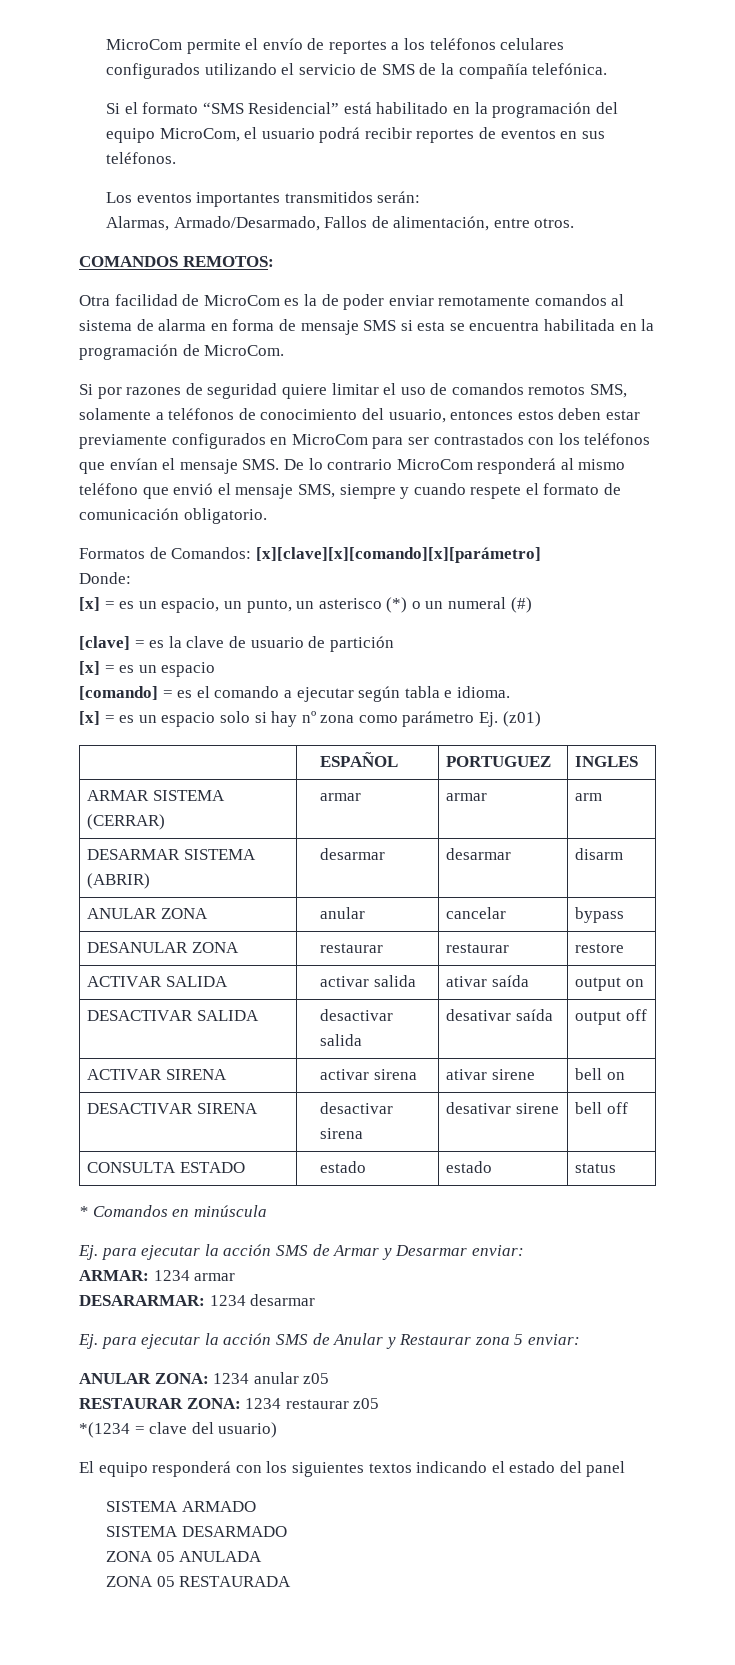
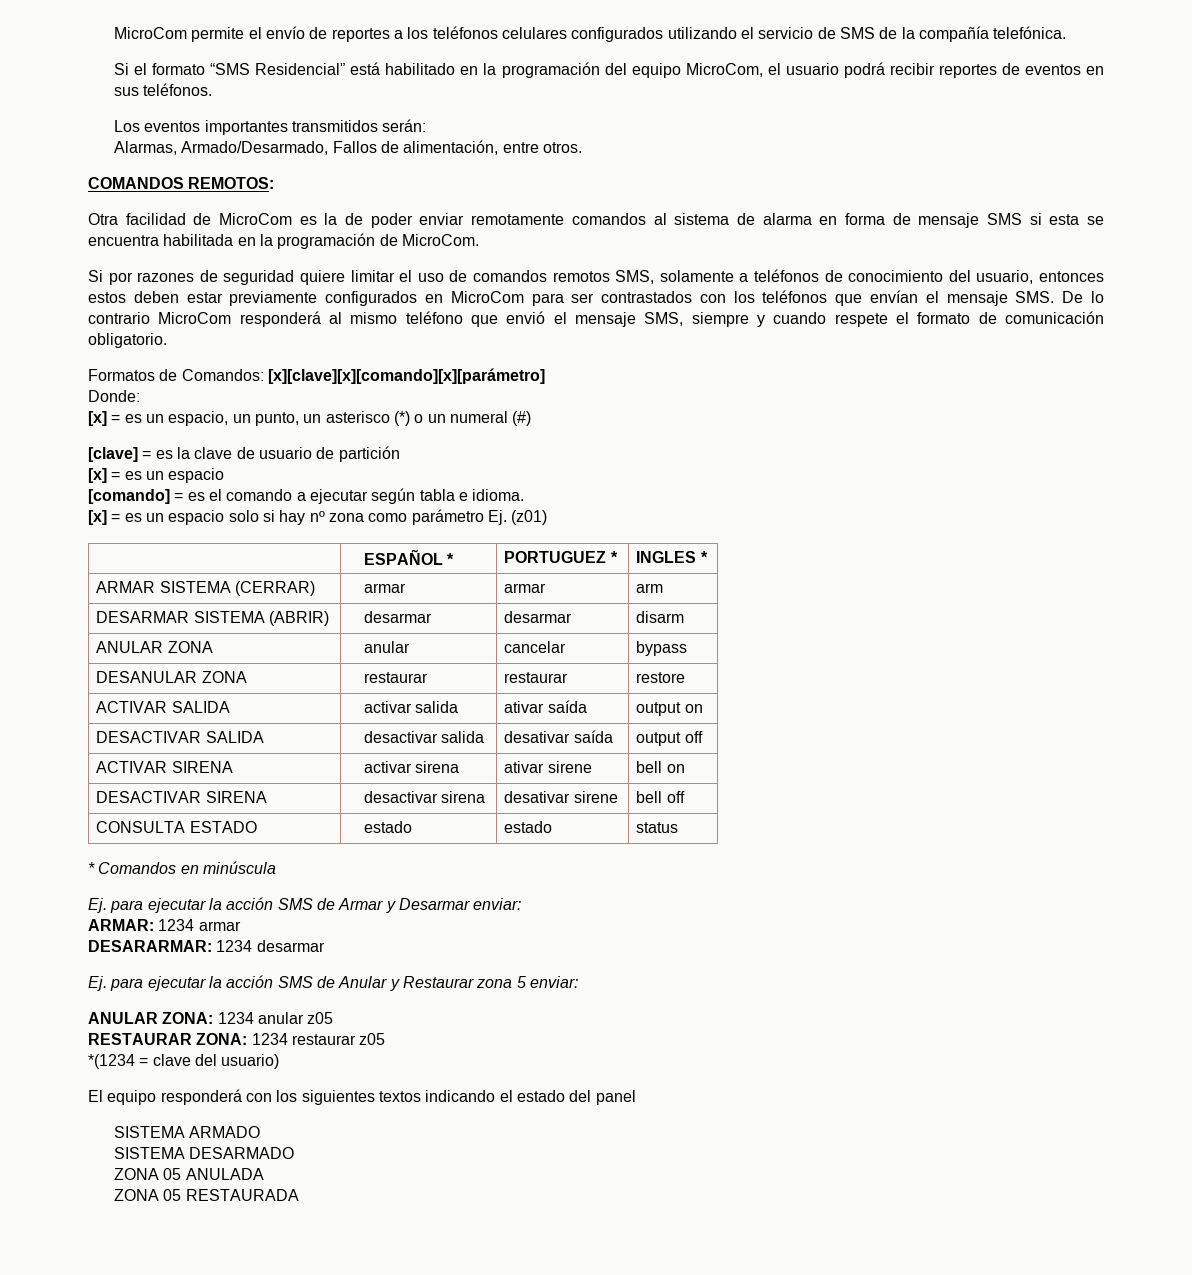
- | ESPAÑOL | PORTUGUEZ | INGLES
+ | ESPAÑOL * | PORTUGUEZ * | INGLES *

